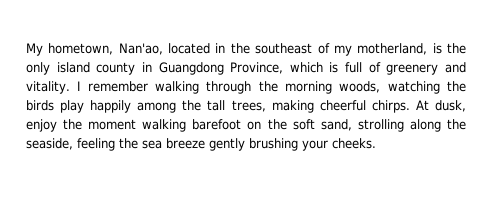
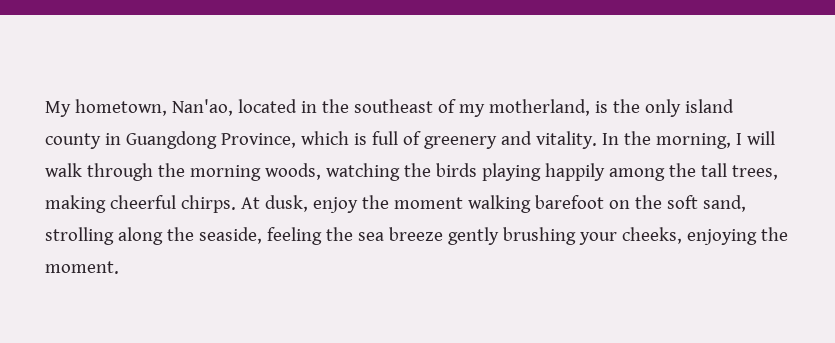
- I remember walking through the morning woods, watching the birds play happily among the tall trees, making cheerful chirps.
+ In the morning, I will walk through the morning woods, watching the birds playing happily among the tall trees, making cheerful chirps.
- At dusk, enjoy the moment walking barefoot on the soft sand, strolling along the seaside, feeling the sea breeze gently brushing your cheeks.
+ At dusk, enjoy the moment walking barefoot on the soft sand, strolling along the seaside, feeling the sea breeze gently brushing your cheeks, enjoying the moment.

